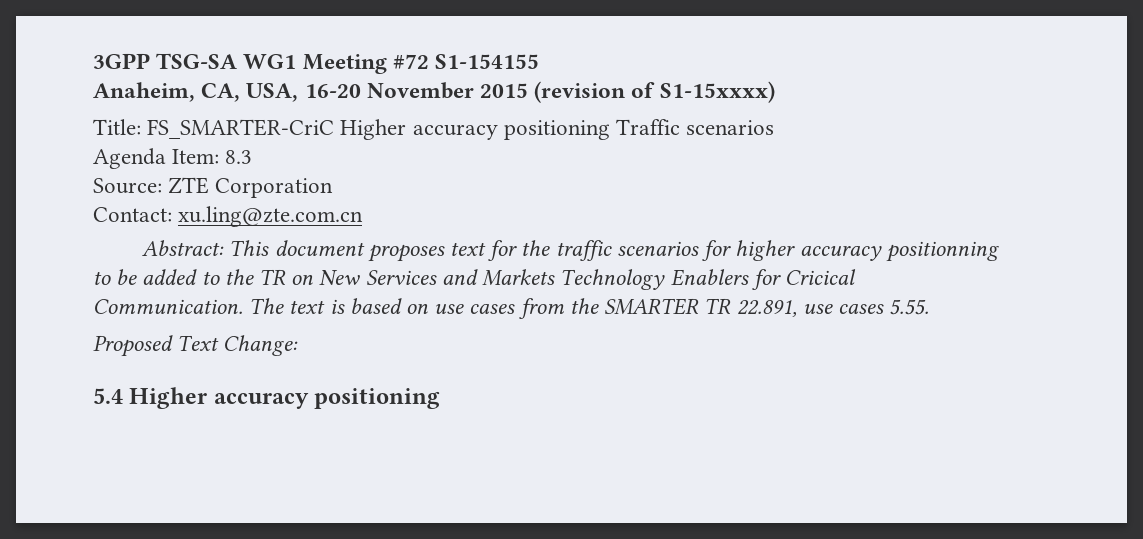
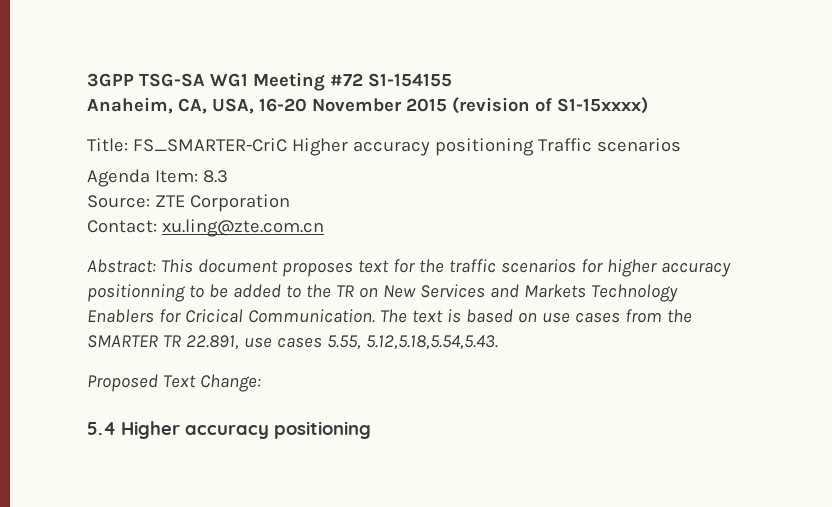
- The text is based on use cases from the SMARTER TR 22.891, use cases 5.55.
+ The text is based on use cases from the SMARTER TR 22.891, use cases 5.55, 5.12,5.18,5.54,5.43.

